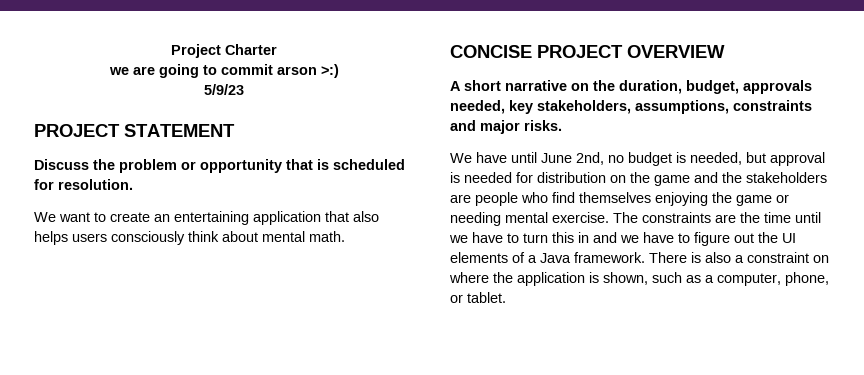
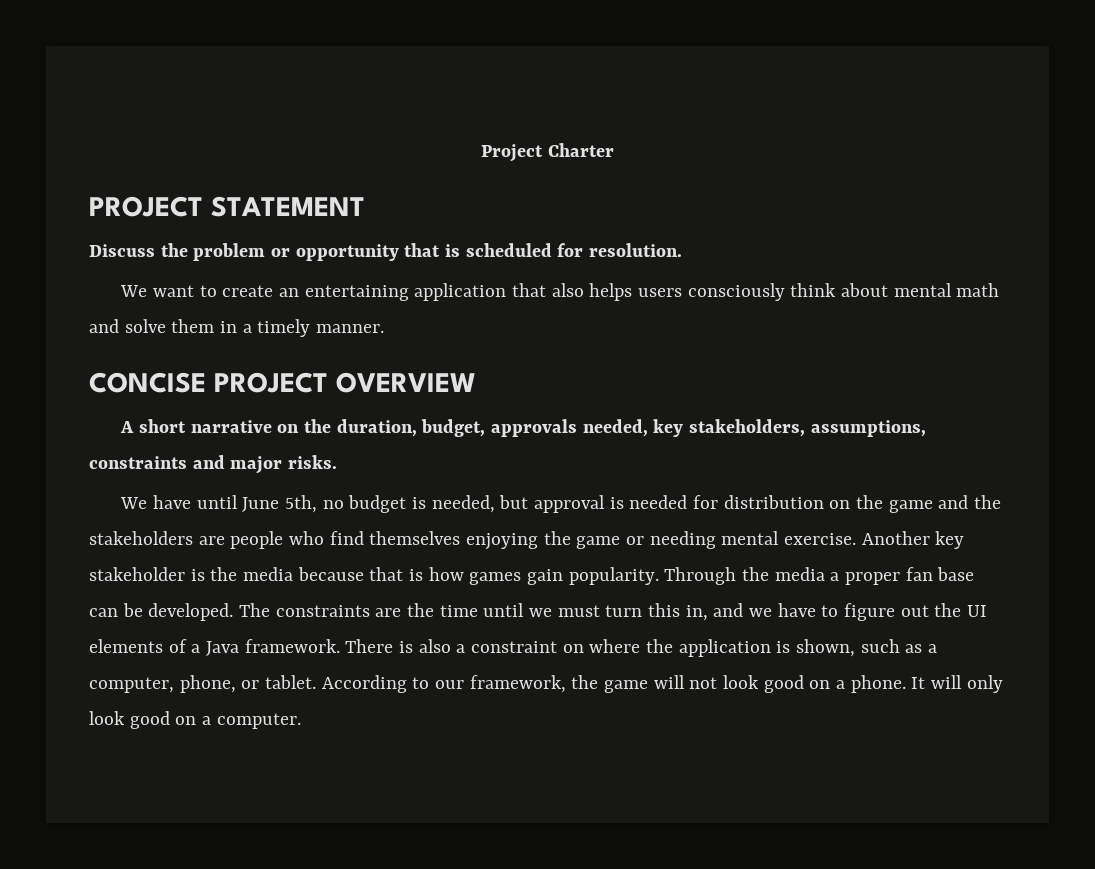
- we are going to commit arson >:)
- 5/9/23
- We want to create an entertaining application that also helps users consciously think about mental math.
+ We want to create an entertaining application that also helps users consciously think about mental math and solve them in a timely manner.
- We have until June 2nd, no budget is needed, but approval is needed for distribution on the game and the stakeholders are people who find themselves enjoying the game or needing mental exercise.
+ We have until June 5th, no budget is needed, but approval is needed for distribution on the game and the stakeholders are people who find themselves enjoying the game or needing mental exercise.
+ Another key stakeholder is the media because that is how games gain popularity. Through the media a proper fan base can be developed.
- The constraints are the time until we have to turn this in and we have to figure out the UI elements of a Java framework.
+ The constraints are the time until we must turn this in, and we have to figure out the UI elements of a Java framework.
+ According to our framework, the game will not look good on a phone. It will only look good on a computer.

